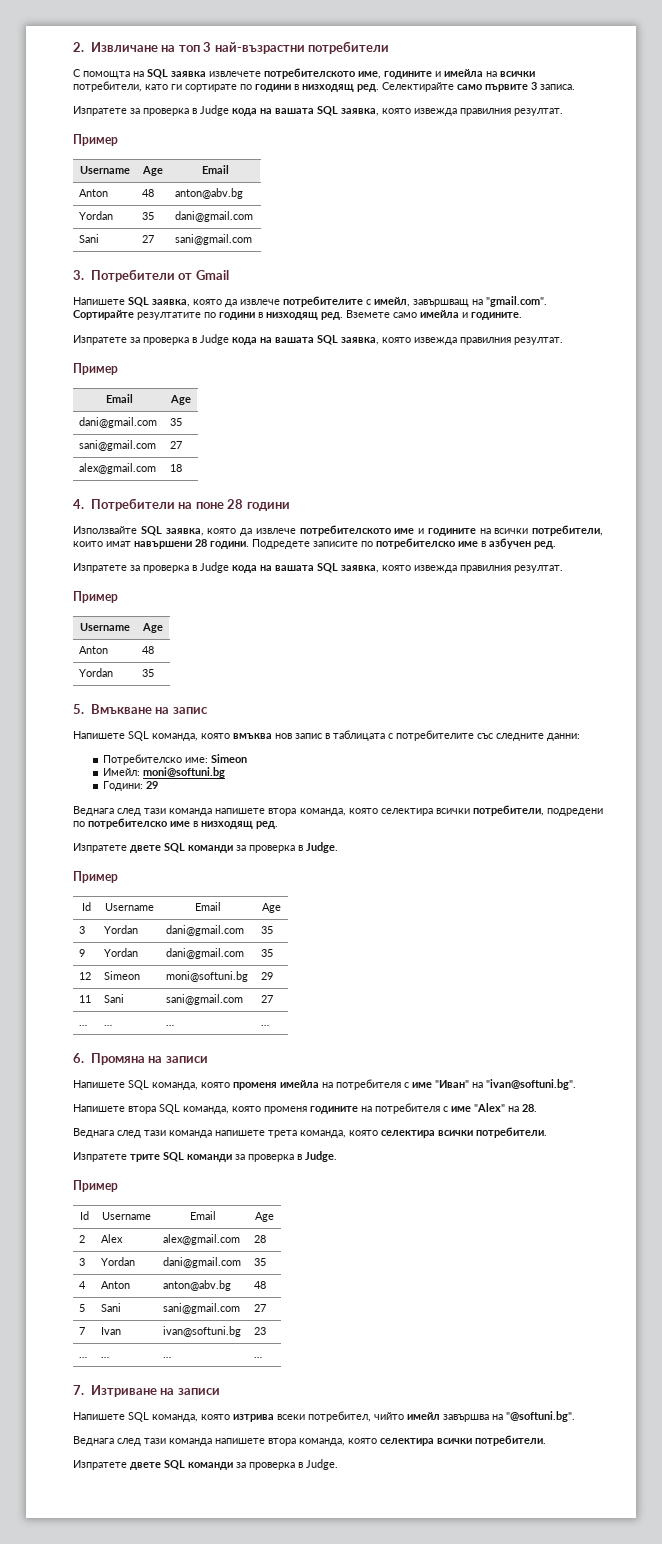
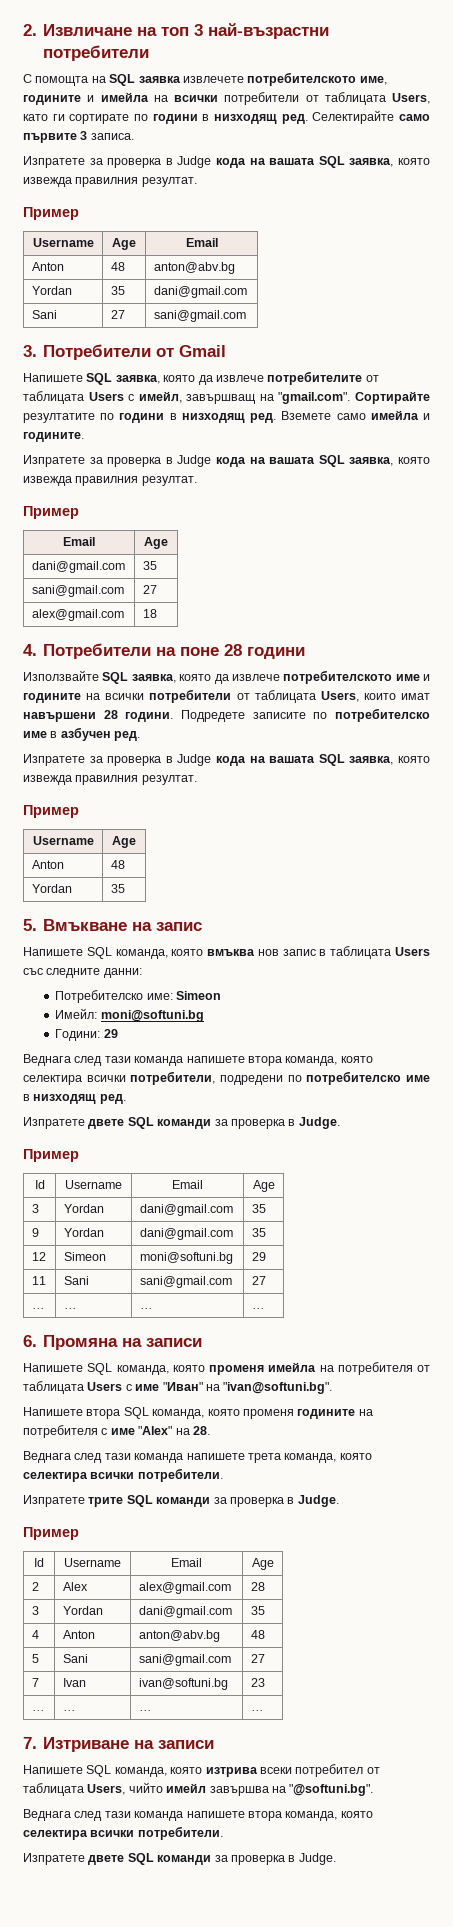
- С помощта на SQL заявка извлечете потребителското име, годините и имейла на всички потребители, като ги сортирате по години в низходящ ред.
+ С помощта на SQL заявка извлечете потребителското име, годините и имейла на всички потребители от таблицата Users, като ги сортирате по години в низходящ ред.
- Напишете SQL заявка, която да извлече потребителите с имейл, завършващ на "gmail.com". Сортирайте резултатите по години в низходящ ред.
+ Напишете SQL заявка, която да извлече потребителите от таблицата Users с имейл, завършващ на "gmail.com". Сортирайте резултатите по години в низходящ ред.
- Използвайте SQL заявка, която да извлече потребителското име и годините на всички потребители, които имат навършени 28 години.
+ Използвайте SQL заявка, която да извлече потребителското име и годините на всички потребители от таблицата Users, които имат навършени 28 години.
- Напишете SQL команда, която вмъква нов запис в таблицата с потребителите със следните данни:
+ Напишете SQL команда, която вмъква нов запис в таблицата Users със следните данни:
- Напишете SQL команда, която променя имейла на потребителя с име "Иван" на "ivan@softuni.bg".
+ Напишете SQL команда, която променя имейла на потребителя от таблицата Users с име "Иван" на "ivan@softuni.bg".
- Напишете SQL команда, която изтрива всеки потребител, чийто имейл завършва на "@softuni.bg".
+ Напишете SQL команда, която изтрива всеки потребител от таблицата Users, чийто имейл завършва на "@softuni.bg".

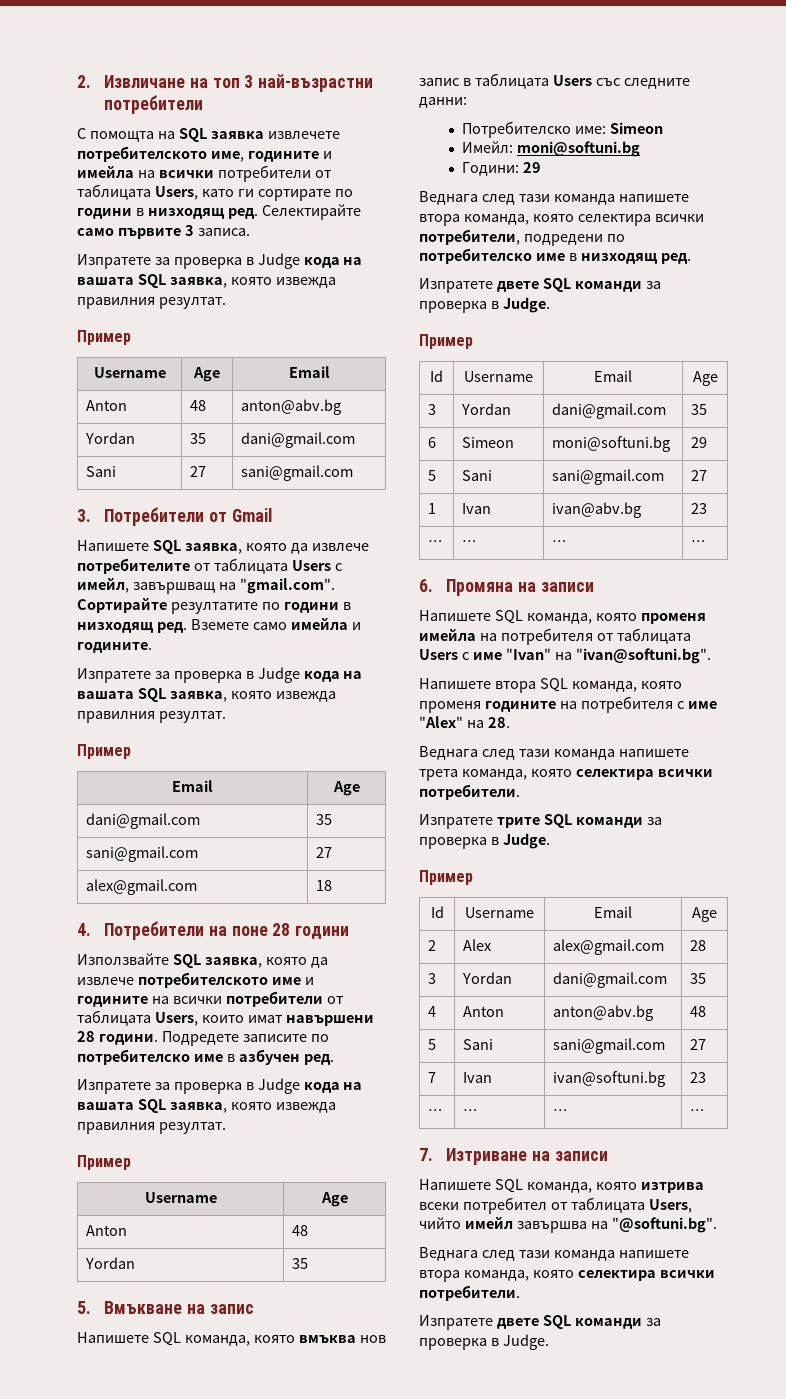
- 9 | Yordan | dani@gmail.com | 35
- 12 | Simeon | moni@softuni.bg | 29
- 11 | Sani | sani@gmail.com | 27
+ 6 | Simeon | moni@softuni.bg | 29
+ 5 | Sani | sani@gmail.com | 27
+ 1 | Ivan | ivan@abv.bg | 23
- Напишете SQL команда, която променя имейла на потребителя от таблицата Users с име "Иван" на "ivan@softuni.bg".
+ Напишете SQL команда, която променя имейла на потребителя от таблицата Users с име "Ivan" на "ivan@softuni.bg".

